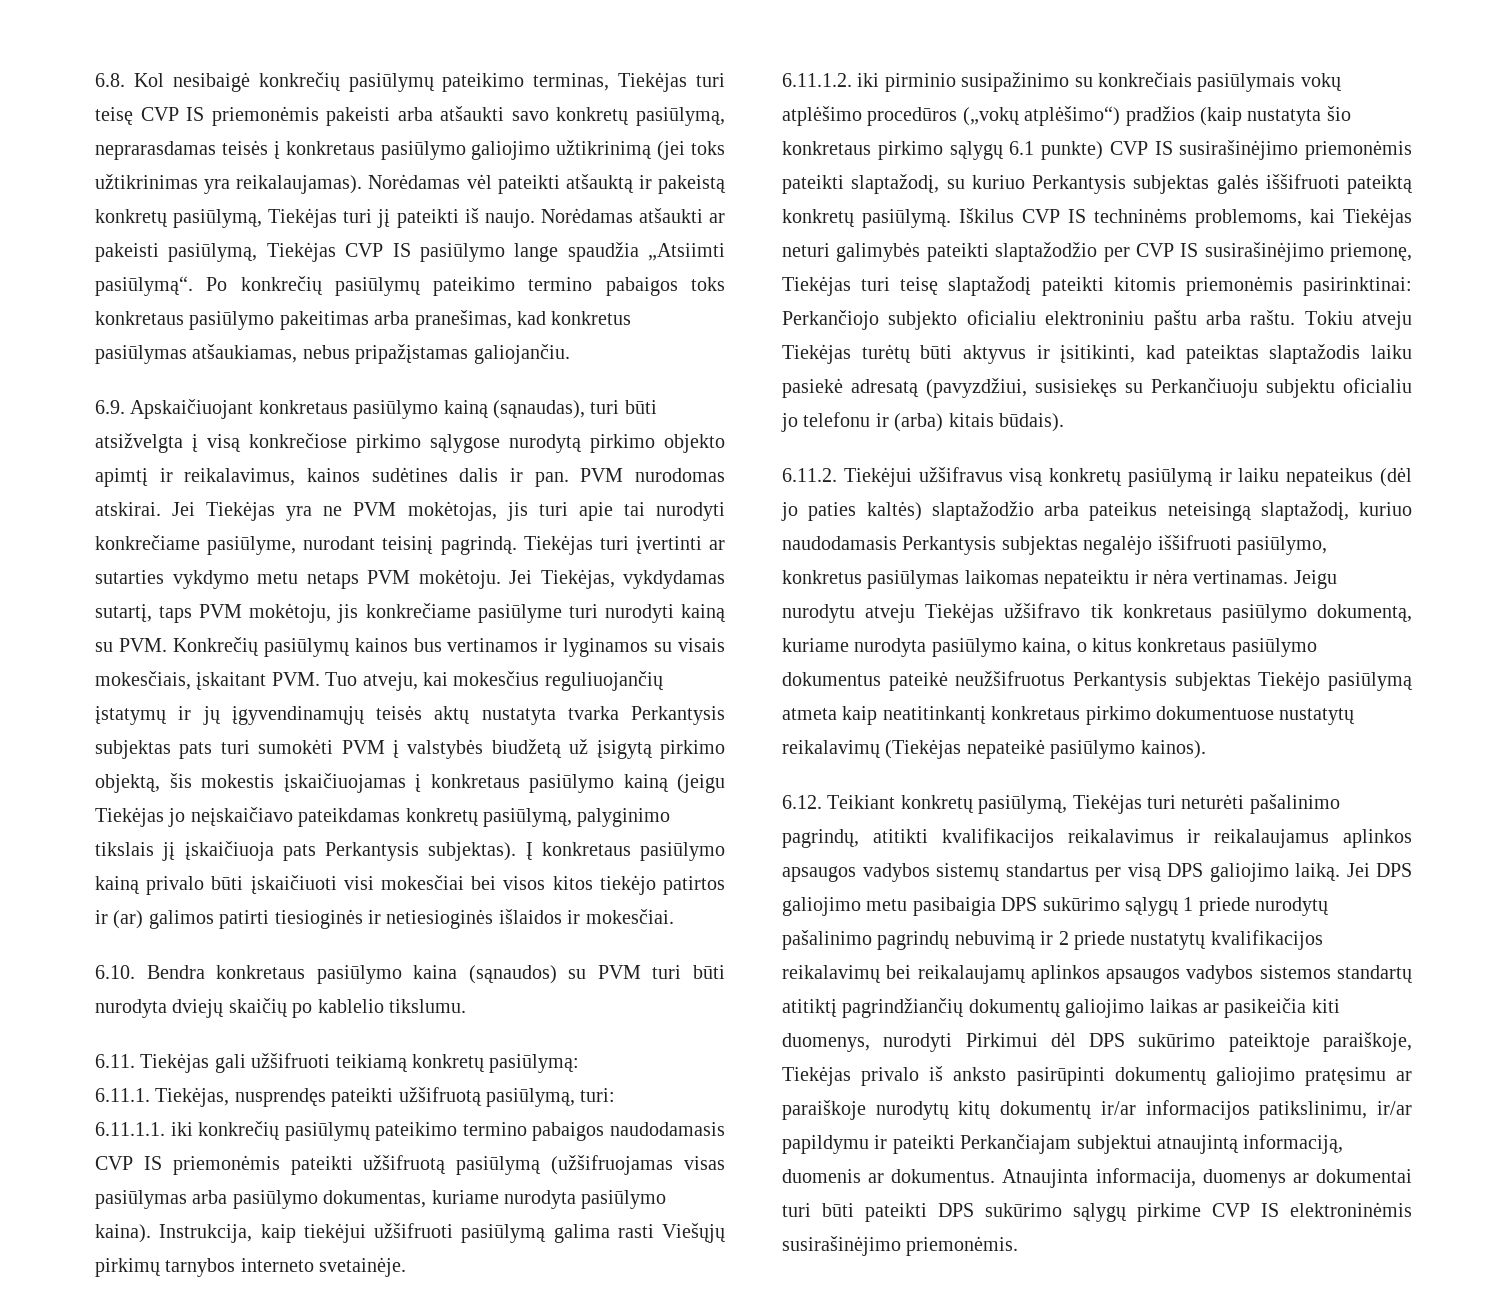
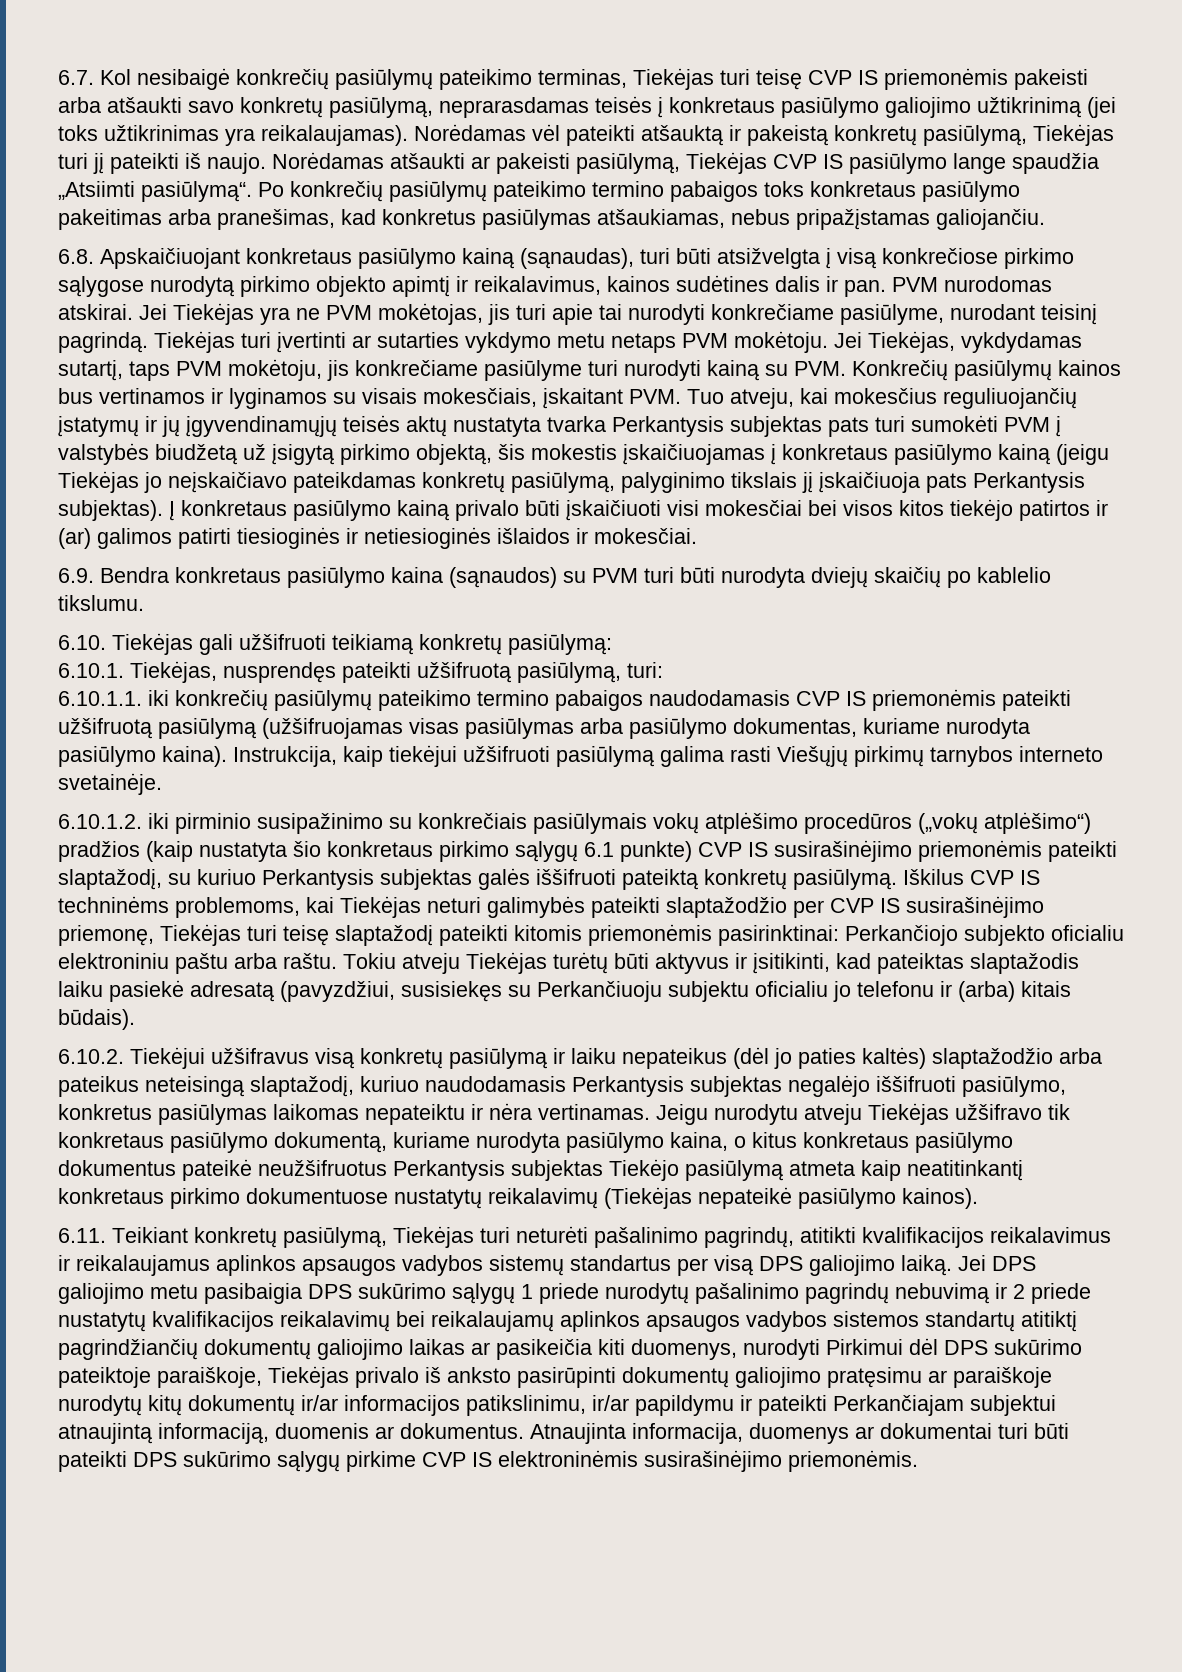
- 6.8. Kol nesibaigė konkrečių pasiūlymų pateikimo terminas, Tiekėjas turi teisę CVP IS priemonėmis pakeisti arba atšaukti savo konkretų pasiūlymą, neprarasdamas teisės į konkretaus pasiūlymo galiojimo užtikrinimą (jei toks užtikrinimas yra reikalaujamas).
+ 6.7. Kol nesibaigė konkrečių pasiūlymų pateikimo terminas, Tiekėjas turi teisę CVP IS priemonėmis pakeisti arba atšaukti savo konkretų pasiūlymą, neprarasdamas teisės į konkretaus pasiūlymo galiojimo užtikrinimą (jei toks užtikrinimas yra reikalaujamas).
- 6.9. Apskaičiuojant konkretaus pasiūlymo kainą (sąnaudas), turi būti atsižvelgta į visą konkrečiose pirkimo sąlygose nurodytą pirkimo objekto apimtį ir reikalavimus, kainos sudėtines dalis ir pan.
+ 6.8. Apskaičiuojant konkretaus pasiūlymo kainą (sąnaudas), turi būti atsižvelgta į visą konkrečiose pirkimo sąlygose nurodytą pirkimo objekto apimtį ir reikalavimus, kainos sudėtines dalis ir pan.
- 6.10. Bendra konkretaus pasiūlymo kaina (sąnaudos) su PVM turi būti nurodyta dviejų skaičių po kablelio tikslumu.
+ 6.9. Bendra konkretaus pasiūlymo kaina (sąnaudos) su PVM turi būti nurodyta dviejų skaičių po kablelio tikslumu.
- 6.11. Tiekėjas gali užšifruoti teikiamą konkretų pasiūlymą:
+ 6.10. Tiekėjas gali užšifruoti teikiamą konkretų pasiūlymą:
- 6.11.1. Tiekėjas, nusprendęs pateikti užšifruotą pasiūlymą, turi:
+ 6.10.1. Tiekėjas, nusprendęs pateikti užšifruotą pasiūlymą, turi:
- 6.11.1.1. iki konkrečių pasiūlymų pateikimo termino pabaigos naudodamasis CVP IS priemonėmis pateikti užšifruotą pasiūlymą (užšifruojamas visas pasiūlymas arba pasiūlymo dokumentas, kuriame nurodyta pasiūlymo kaina).
+ 6.10.1.1. iki konkrečių pasiūlymų pateikimo termino pabaigos naudodamasis CVP IS priemonėmis pateikti užšifruotą pasiūlymą (užšifruojamas visas pasiūlymas arba pasiūlymo dokumentas, kuriame nurodyta pasiūlymo kaina).
- 6.11.1.2. iki pirminio susipažinimo su konkrečiais pasiūlymais vokų atplėšimo procedūros („vokų atplėšimo“) pradžios (kaip nustatyta šio konkretaus pirkimo sąlygų 6.1 punkte) CVP IS susirašinėjimo priemonėmis pateikti slaptažodį, su kuriuo Perkantysis subjektas galės iššifruoti pateiktą konkretų pasiūlymą.
+ 6.10.1.2. iki pirminio susipažinimo su konkrečiais pasiūlymais vokų atplėšimo procedūros („vokų atplėšimo“) pradžios (kaip nustatyta šio konkretaus pirkimo sąlygų 6.1 punkte) CVP IS susirašinėjimo priemonėmis pateikti slaptažodį, su kuriuo Perkantysis subjektas galės iššifruoti pateiktą konkretų pasiūlymą.
- 6.11.2. Tiekėjui užšifravus visą konkretų pasiūlymą ir laiku nepateikus (dėl jo paties kaltės) slaptažodžio arba pateikus neteisingą slaptažodį, kuriuo naudodamasis Perkantysis subjektas negalėjo iššifruoti pasiūlymo, konkretus pasiūlymas laikomas nepateiktu ir nėra vertinamas.
+ 6.10.2. Tiekėjui užšifravus visą konkretų pasiūlymą ir laiku nepateikus (dėl jo paties kaltės) slaptažodžio arba pateikus neteisingą slaptažodį, kuriuo naudodamasis Perkantysis subjektas negalėjo iššifruoti pasiūlymo, konkretus pasiūlymas laikomas nepateiktu ir nėra vertinamas.
- 6.12. Teikiant konkretų pasiūlymą, Tiekėjas turi neturėti pašalinimo pagrindų, atitikti kvalifikacijos reikalavimus ir reikalaujamus aplinkos apsaugos vadybos sistemų standartus per visą DPS galiojimo laiką.
+ 6.11. Teikiant konkretų pasiūlymą, Tiekėjas turi neturėti pašalinimo pagrindų, atitikti kvalifikacijos reikalavimus ir reikalaujamus aplinkos apsaugos vadybos sistemų standartus per visą DPS galiojimo laiką.

